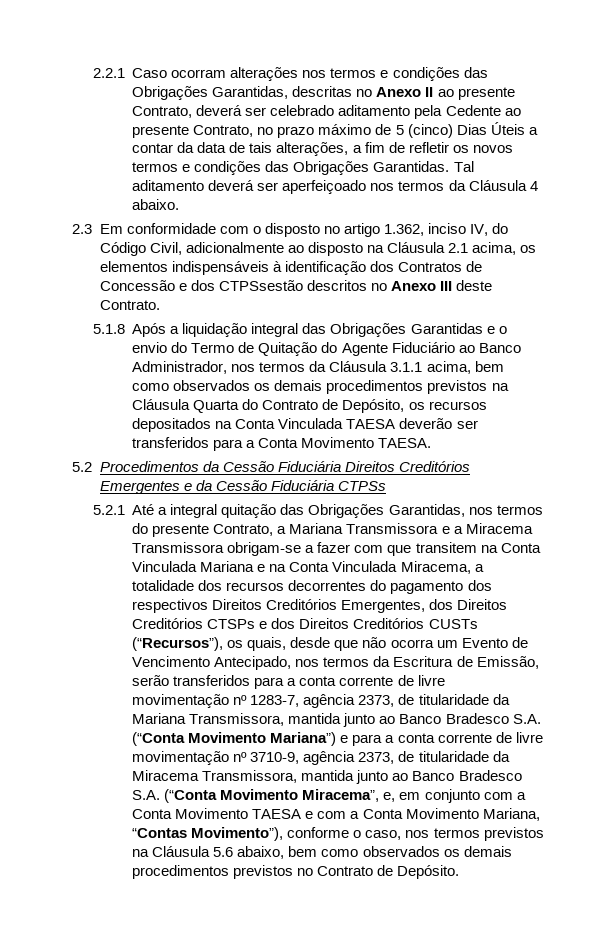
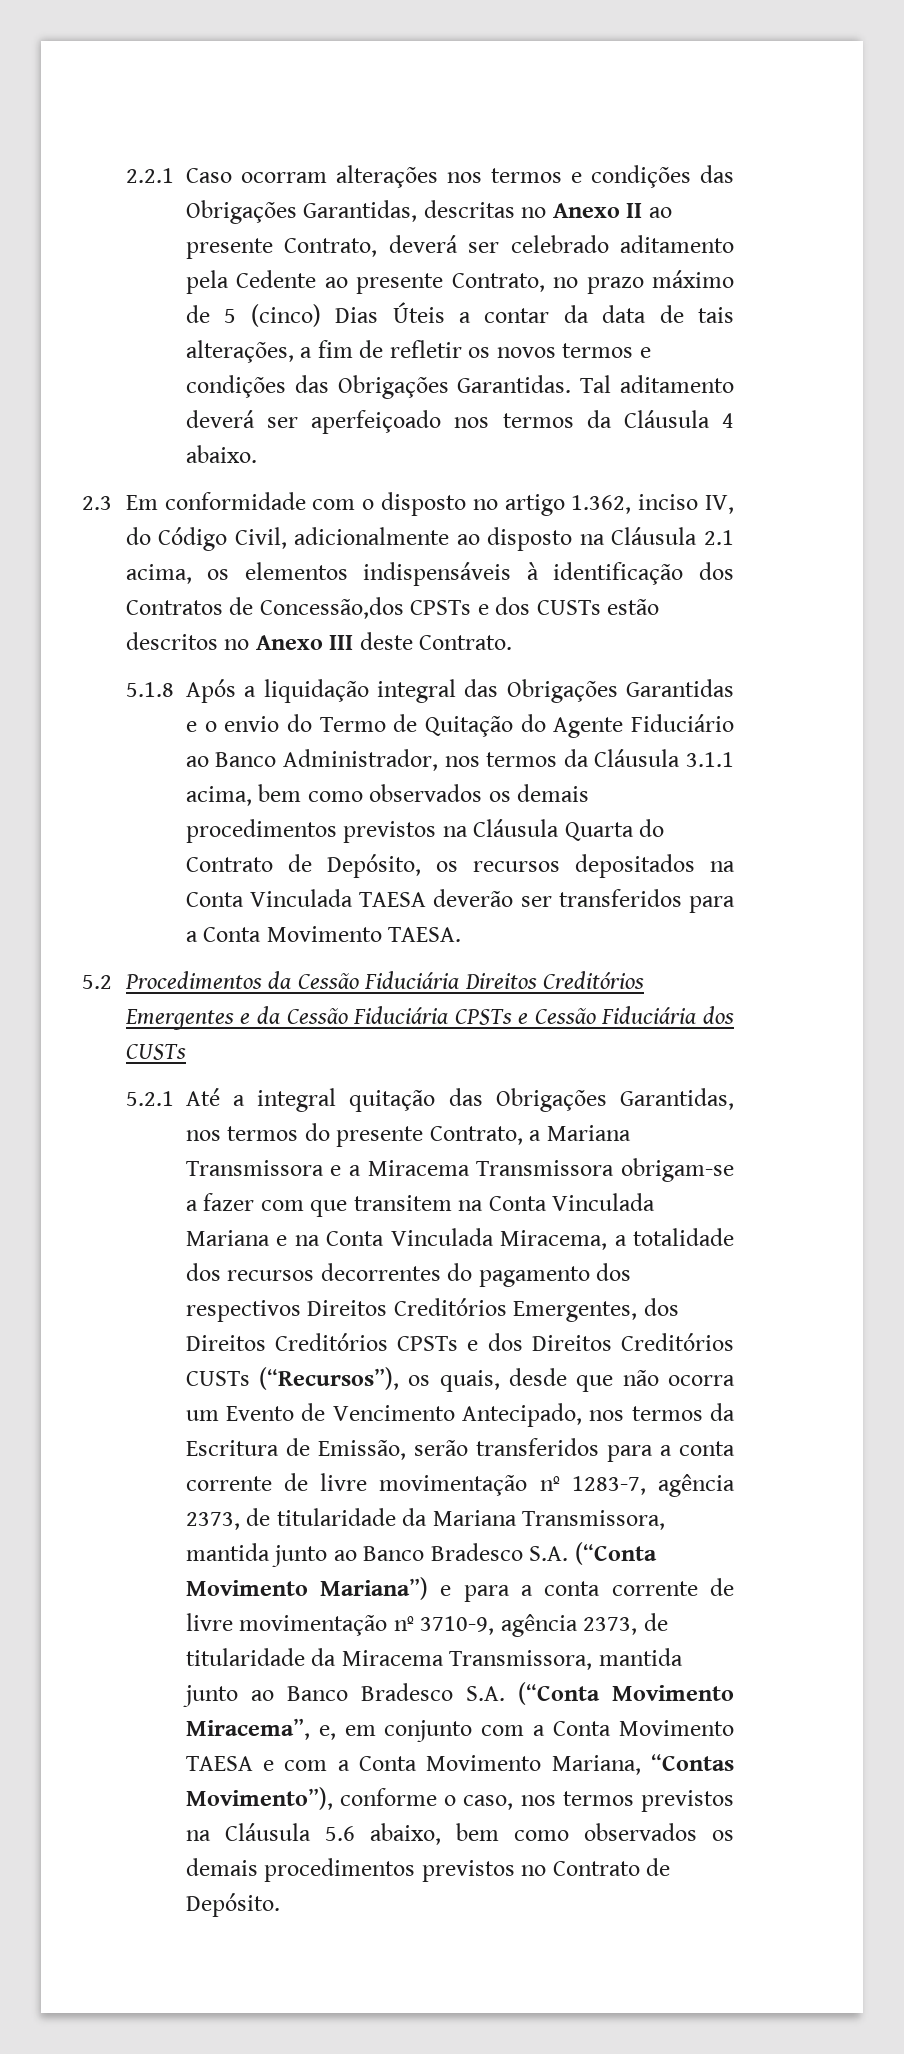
- 2.3 Em conformidade com o disposto no artigo 1.362, inciso IV, do Código Civil, adicionalmente ao disposto na Cláusula 2.1 acima, os elementos indispensáveis à identificação dos Contratos de Concessão e dos CTPSsestão descritos no Anexo III deste Contrato.
+ 2.3 Em conformidade com o disposto no artigo 1.362, inciso IV, do Código Civil, adicionalmente ao disposto na Cláusula 2.1 acima, os elementos indispensáveis à identificação dos Contratos de Concessão,dos CPSTs e dos CUSTs estão descritos no Anexo III deste Contrato.
- 5.2 Procedimentos da Cessão Fiduciária Direitos Creditórios Emergentes e da Cessão Fiduciária CTPSs
+ 5.2 Procedimentos da Cessão Fiduciária Direitos Creditórios Emergentes e da Cessão Fiduciária CPSTs e Cessão Fiduciária dos CUSTs
- 5.2.1 Até a integral quitação das Obrigações Garantidas, nos termos do presente Contrato, a Mariana Transmissora e a Miracema Transmissora obrigam-se a fazer com que transitem na Conta Vinculada Mariana e na Conta Vinculada Miracema, a totalidade dos recursos decorrentes do pagamento dos respectivos Direitos Creditórios Emergentes, dos Direitos Creditórios CTSPs e dos Direitos Creditórios CUSTs (“Recursos”), os quais, desde que não ocorra um Evento de Vencimento Antecipado, nos termos da Escritura de Emissão, serão transferidos para a conta corrente de livre movimentação nº 1283-7, agência 2373, de titularidade da Mariana Transmissora, mantida junto ao Banco Bradesco S.A. (“Conta Movimento Mariana”) e para a conta corrente de livre movimentação nº 3710-9, agência 2373, de titularidade da Miracema Transmissora, mantida junto ao Banco Bradesco S.A. (“Conta Movimento Miracema”, e, em conjunto com a Conta Movimento TAESA e com a Conta Movimento Mariana, “Contas Movimento”), conforme o caso, nos termos previstos na Cláusula 5.6 abaixo, bem como observados os demais procedimentos previstos no Contrato de Depósito.
+ 5.2.1 Até a integral quitação das Obrigações Garantidas, nos termos do presente Contrato, a Mariana Transmissora e a Miracema Transmissora obrigam-se a fazer com que transitem na Conta Vinculada Mariana e na Conta Vinculada Miracema, a totalidade dos recursos decorrentes do pagamento dos respectivos Direitos Creditórios Emergentes, dos Direitos Creditórios CPSTs e dos Direitos Creditórios CUSTs (“Recursos”), os quais, desde que não ocorra um Evento de Vencimento Antecipado, nos termos da Escritura de Emissão, serão transferidos para a conta corrente de livre movimentação nº 1283-7, agência 2373, de titularidade da Mariana Transmissora, mantida junto ao Banco Bradesco S.A. (“Conta Movimento Mariana”) e para a conta corrente de livre movimentação nº 3710-9, agência 2373, de titularidade da Miracema Transmissora, mantida junto ao Banco Bradesco S.A. (“Conta Movimento Miracema”, e, em conjunto com a Conta Movimento TAESA e com a Conta Movimento Mariana, “Contas Movimento”), conforme o caso, nos termos previstos na Cláusula 5.6 abaixo, bem como observados os demais procedimentos previstos no Contrato de Depósito.

